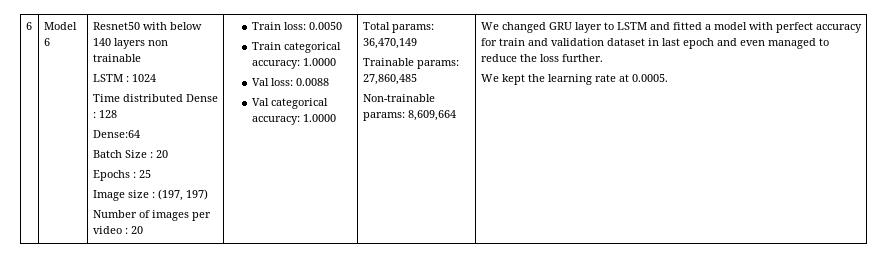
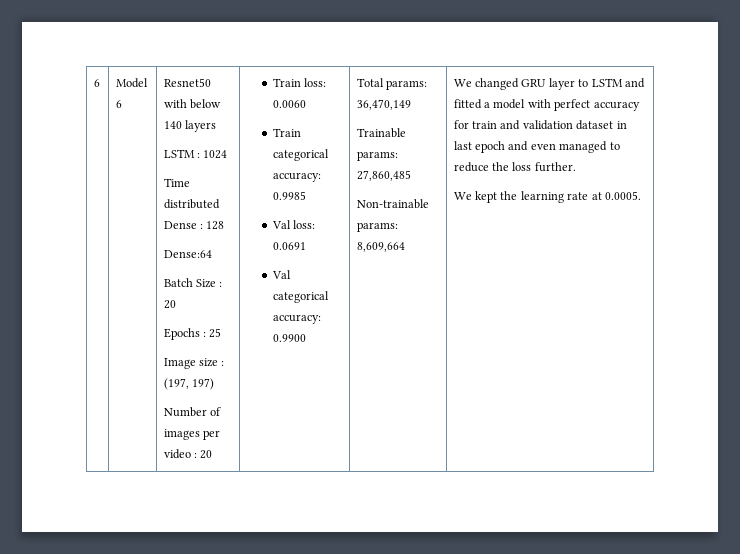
- Resnet50 with below 140 layers non trainable
+ Resnet50 with below 140 layers
- Train loss: 0.0050
+ Train loss: 0.0060
- Train categorical accuracy: 1.0000
+ Train categorical accuracy: 0.9985
- Val loss: 0.0088
+ Val loss: 0.0691
- Val categorical accuracy: 1.0000
+ Val categorical accuracy: 0.9900

